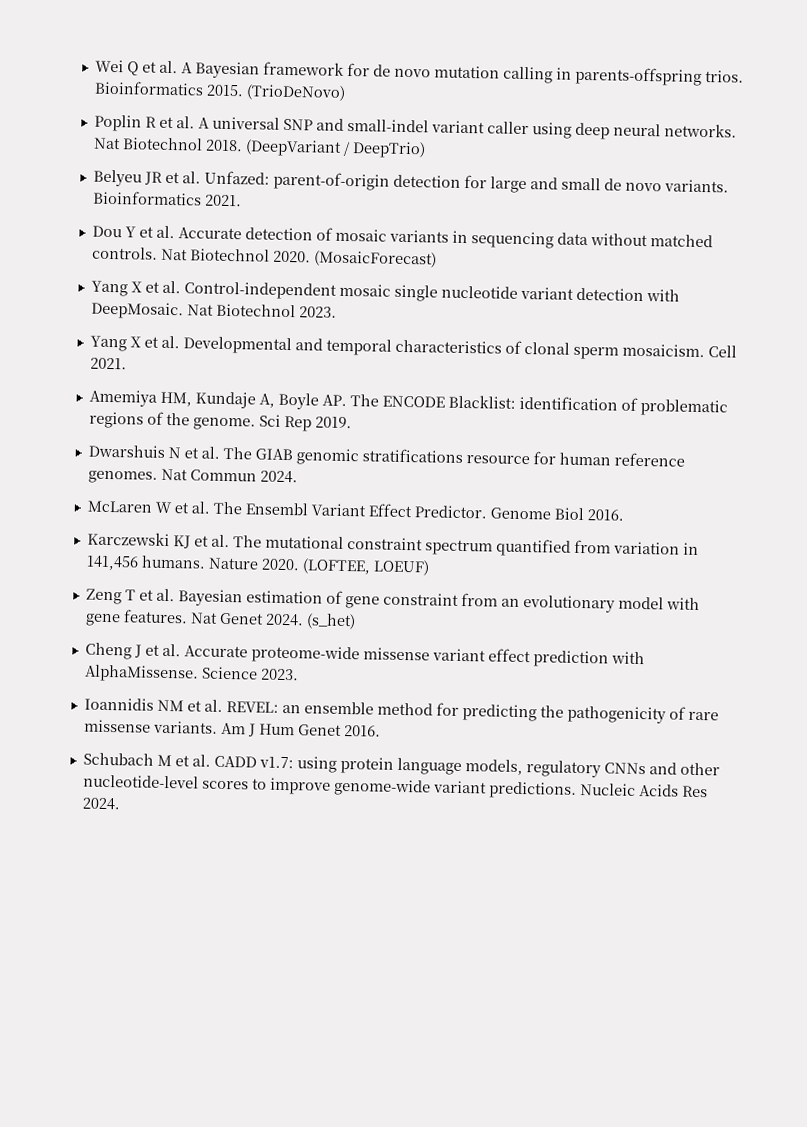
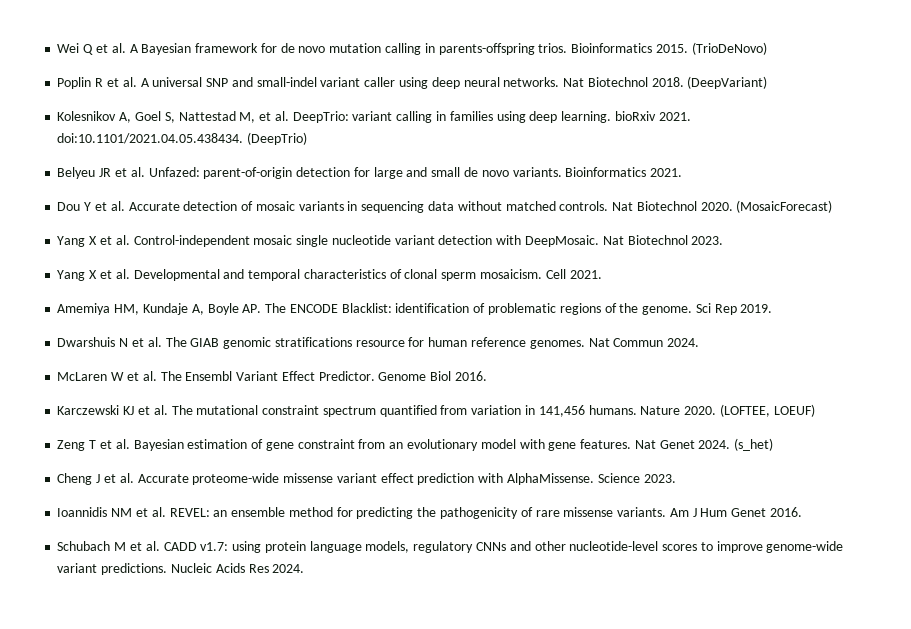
- (DeepVariant / DeepTrio)
+ (DeepVariant)
+ Kolesnikov A, Goel S, Nattestad M, et al. DeepTrio: variant calling in families using deep learning. bioRxiv 2021. doi:10.1101/2021.04.05.438434. (DeepTrio)

